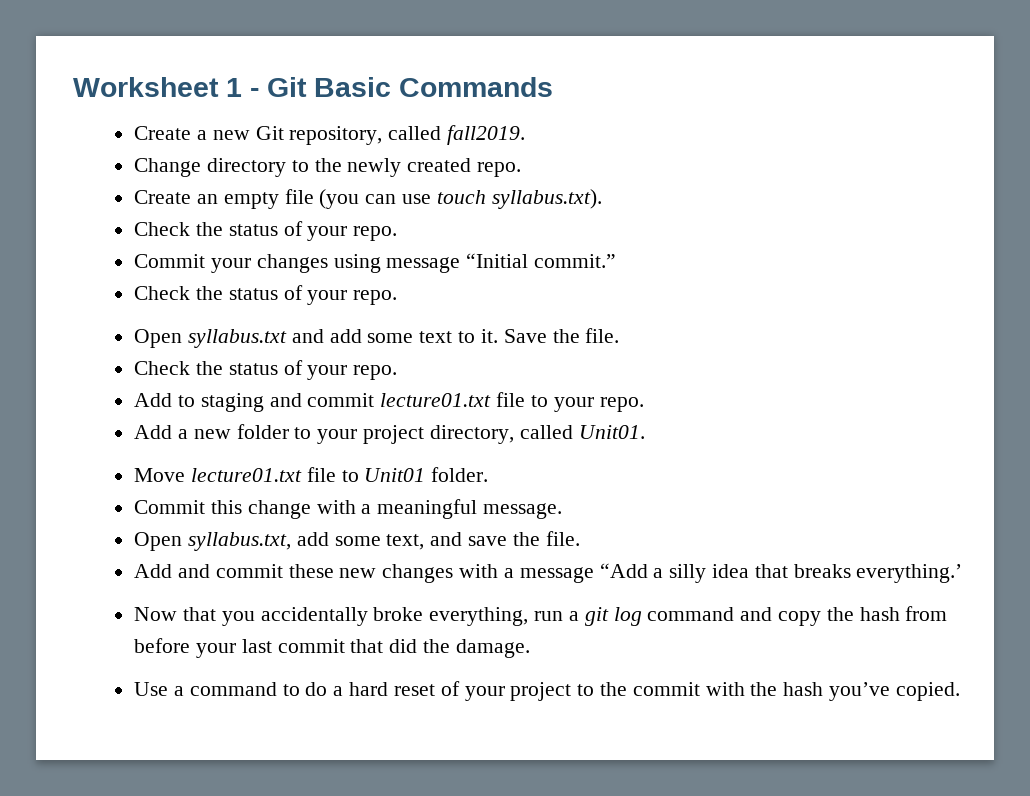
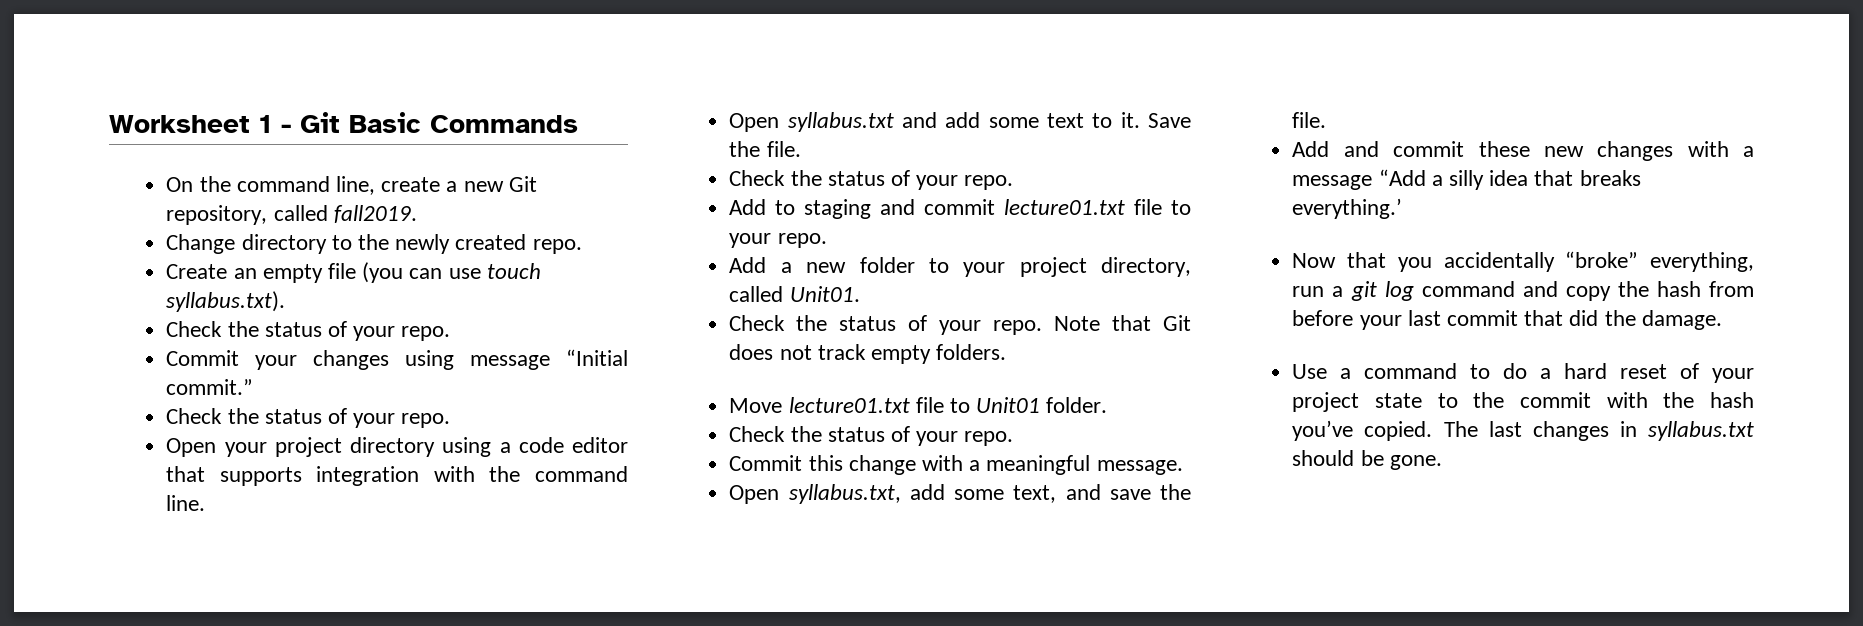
- Create a new Git repository, called fall2019.
+ On the command line, create a new Git repository, called fall2019.
+ Open your project directory using a code editor that supports integration with the command line.
+ Check the status of your repo. Note that Git does not track empty folders.
  Move lecture01.txt file to Unit01 folder.
+ Check the status of your repo.
- Now that you accidentally broke everything, run a git log command and copy the hash from before your last commit that did the damage.
+ Now that you accidentally “broke” everything, run a git log command and copy the hash from before your last commit that did the damage.
- Use a command to do a hard reset of your project to the commit with the hash you’ve copied.
+ Use a command to do a hard reset of your project state to the commit with the hash you’ve copied.
+ The last changes in syllabus.txt should be gone.

